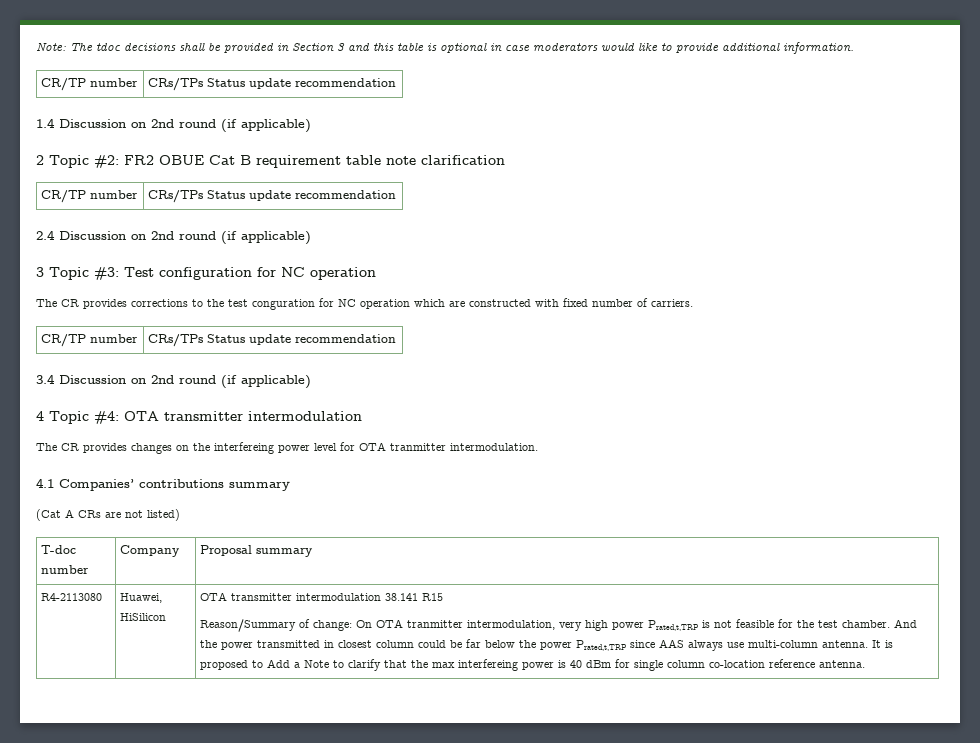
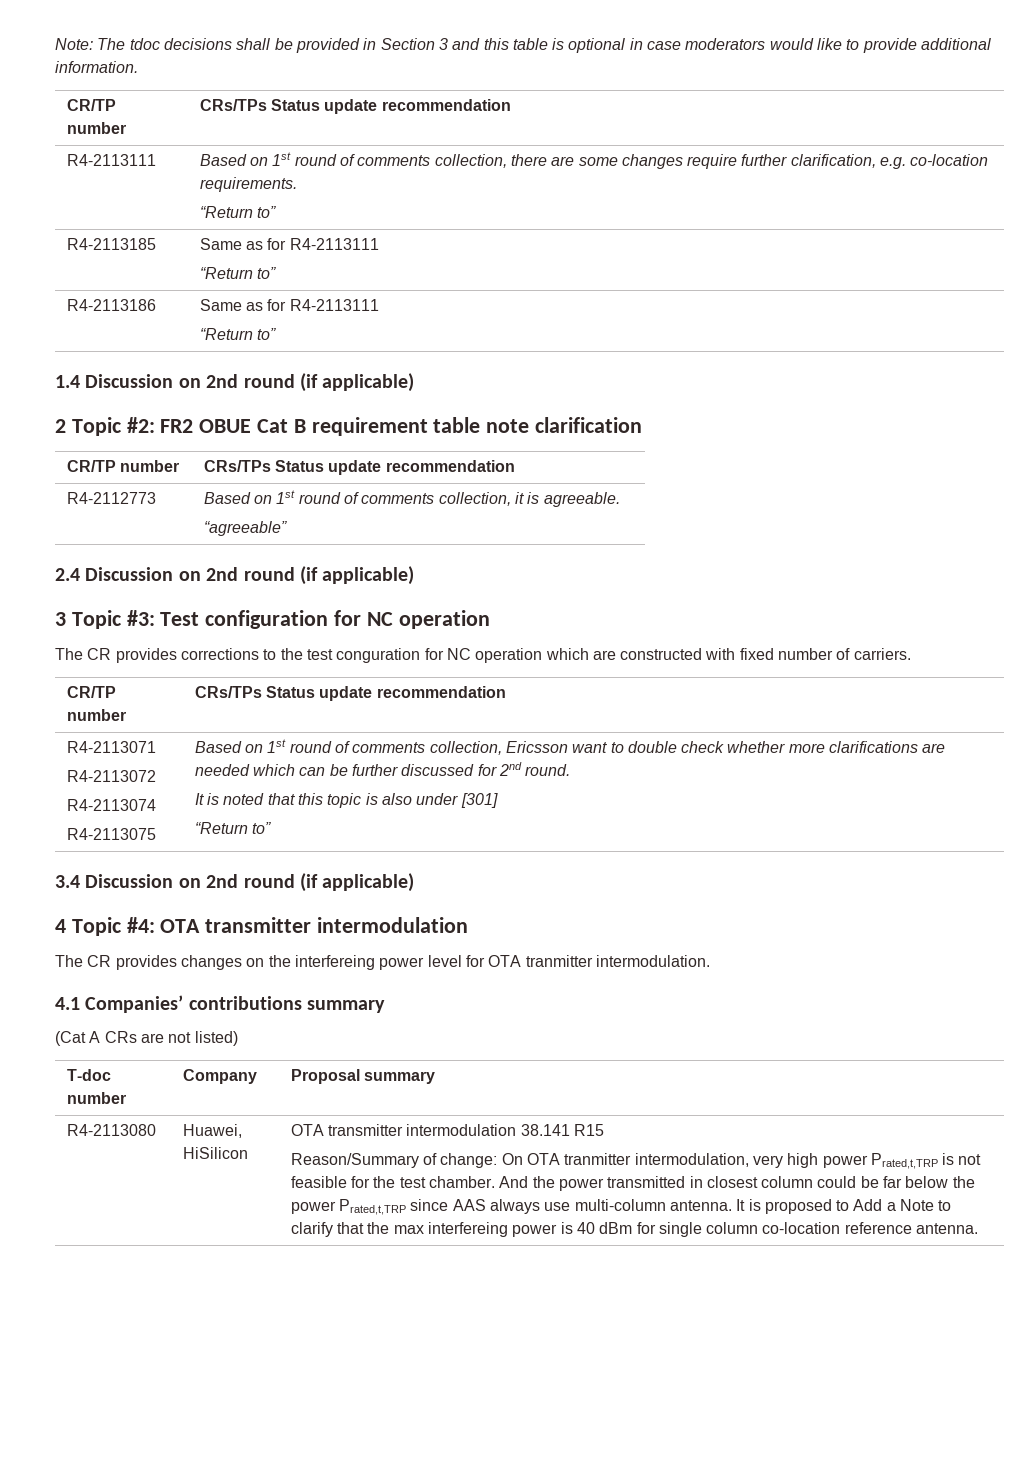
+ R4-2113111 | Based on 1st round of comments collection, there are some changes require further clarification, e.g. co-location requirements.
+ “Return to”
+ R4-2113185 | Same as for R4-2113111
+ “Return to”
+ R4-2113186 | Same as for R4-2113111
+ “Return to”
+ R4-2112773 | Based on 1st round of comments collection, it is agreeable.
+ “agreeable”
+ R4-2113071
+ R4-2113072
+ R4-2113074
+ R4-2113075 | Based on 1st round of comments collection, Ericsson want to double check whether more clarifications are needed which can be further discussed for 2nd round.
+ It is noted that this topic is also under [301]
+ “Return to”

